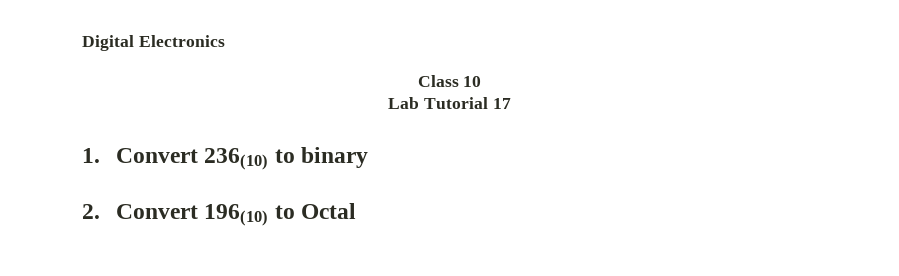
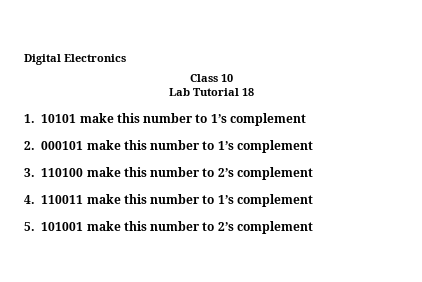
- Lab Tutorial 17
+ Lab Tutorial 18
- 1. Convert 236(10) to binary
- 2. Convert 196(10) to Octal
+ 1. 10101 make this number to 1’s complement
+ 2. 000101 make this number to 1’s complement
+ 3. 110100 make this number to 2’s complement
+ 4. 110011 make this number to 1’s complement
+ 5. 101001 make this number to 2’s complement

